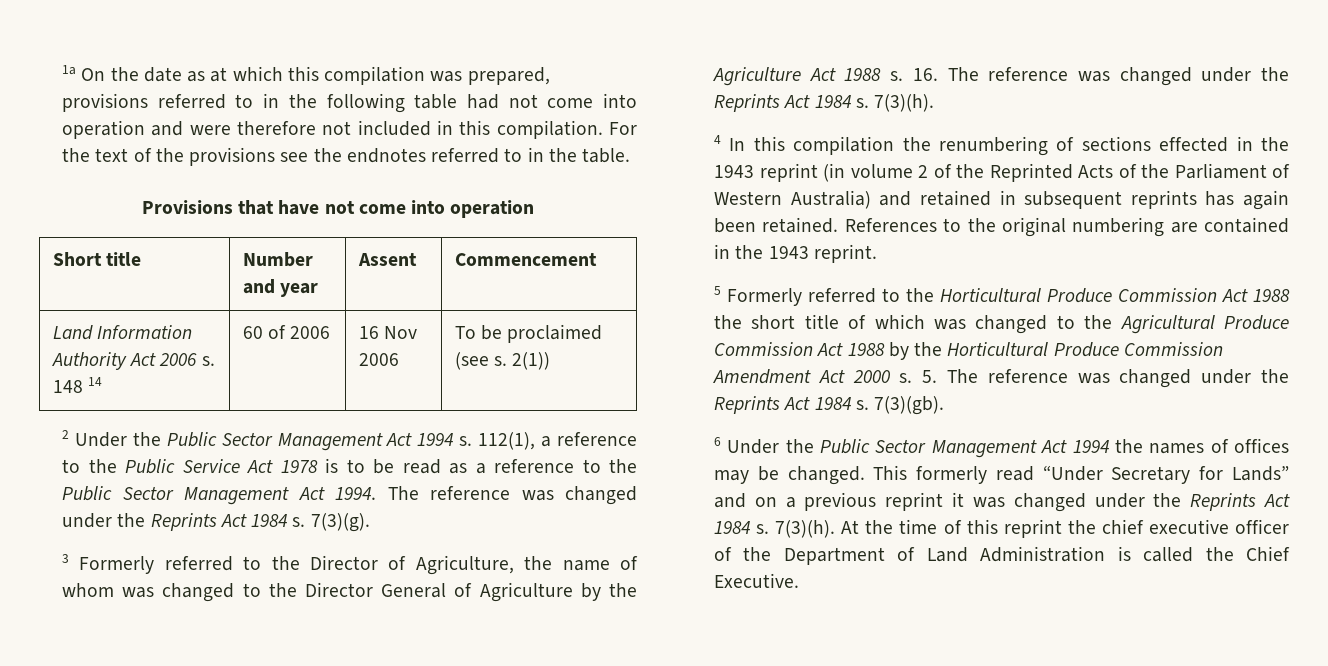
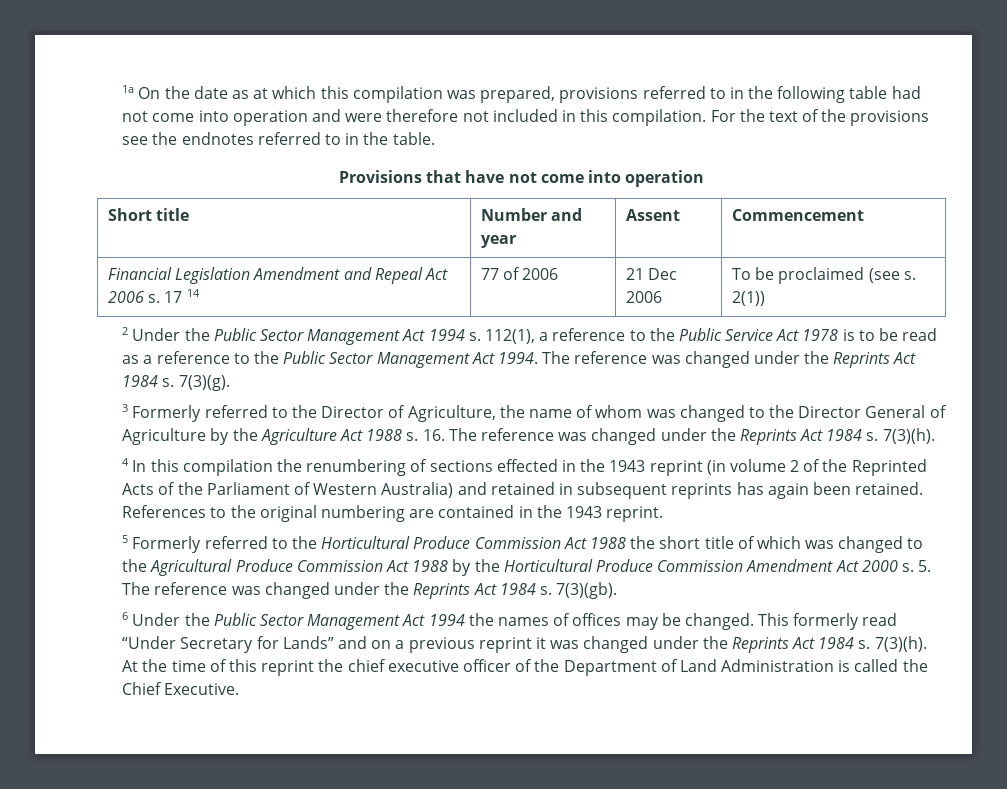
- Land Information Authority Act 2006 s. 148 14 | 60 of 2006 | 16 Nov 2006 | To be proclaimed (see s. 2(1))
+ Financial Legislation Amendment and Repeal Act 2006 s. 17 14 | 77 of 2006 | 21 Dec 2006 | To be proclaimed (see s. 2(1))

